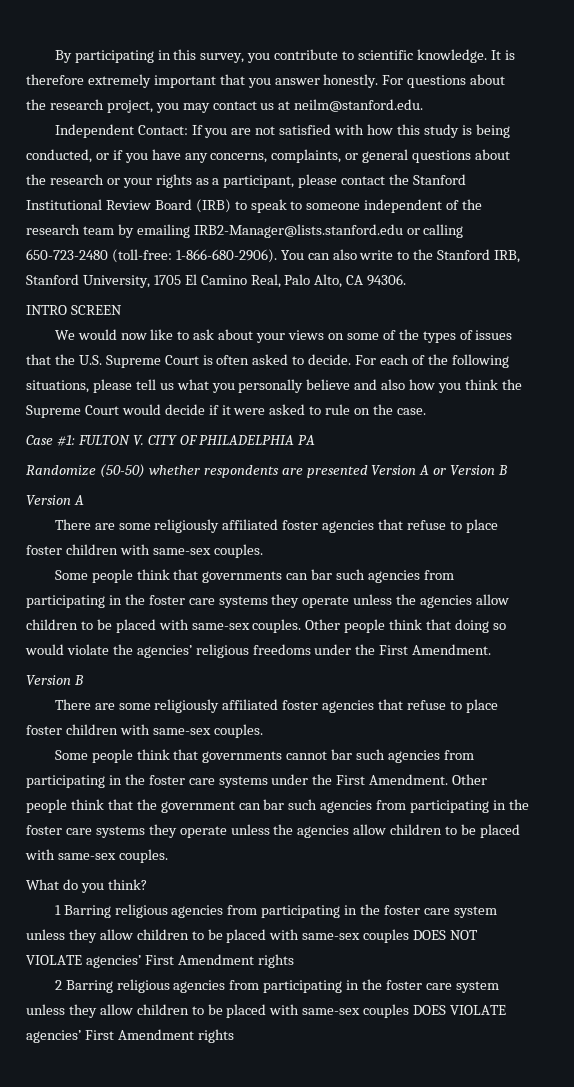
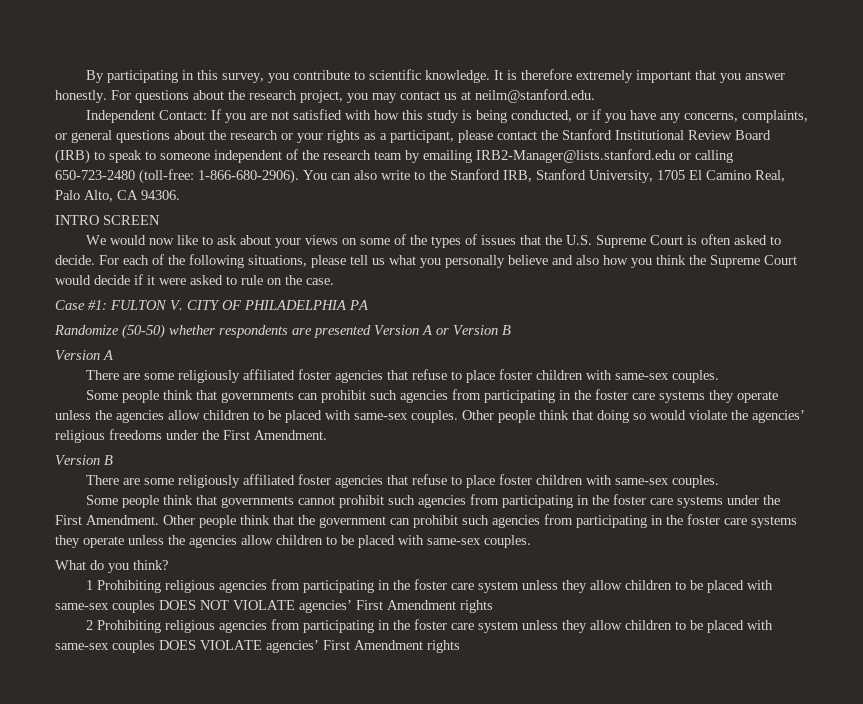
- Some people think that governments can bar such agencies from participating in the foster care systems they operate unless the agencies allow children to be placed with same-sex couples.
+ Some people think that governments can prohibit such agencies from participating in the foster care systems they operate unless the agencies allow children to be placed with same-sex couples.
- Some people think that governments cannot bar such agencies from participating in the foster care systems under the First Amendment.
+ Some people think that governments cannot prohibit such agencies from participating in the foster care systems under the First Amendment.
- Other people think that the government can bar such agencies from participating in the foster care systems they operate unless the agencies allow children to be placed with same-sex couples.
+ Other people think that the government can prohibit such agencies from participating in the foster care systems they operate unless the agencies allow children to be placed with same-sex couples.
- 1 Barring religious agencies from participating in the foster care system unless they allow children to be placed with same-sex couples DOES NOT VIOLATE agencies’ First Amendment rights
+ 1 Prohibiting religious agencies from participating in the foster care system unless they allow children to be placed with same-sex couples DOES NOT VIOLATE agencies’ First Amendment rights
- 2 Barring religious agencies from participating in the foster care system unless they allow children to be placed with same-sex couples DOES VIOLATE agencies’ First Amendment rights
+ 2 Prohibiting religious agencies from participating in the foster care system unless they allow children to be placed with same-sex couples DOES VIOLATE agencies’ First Amendment rights

